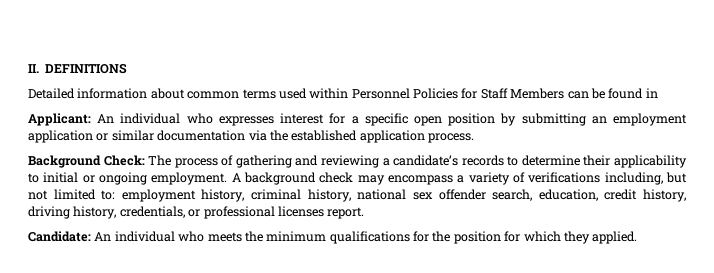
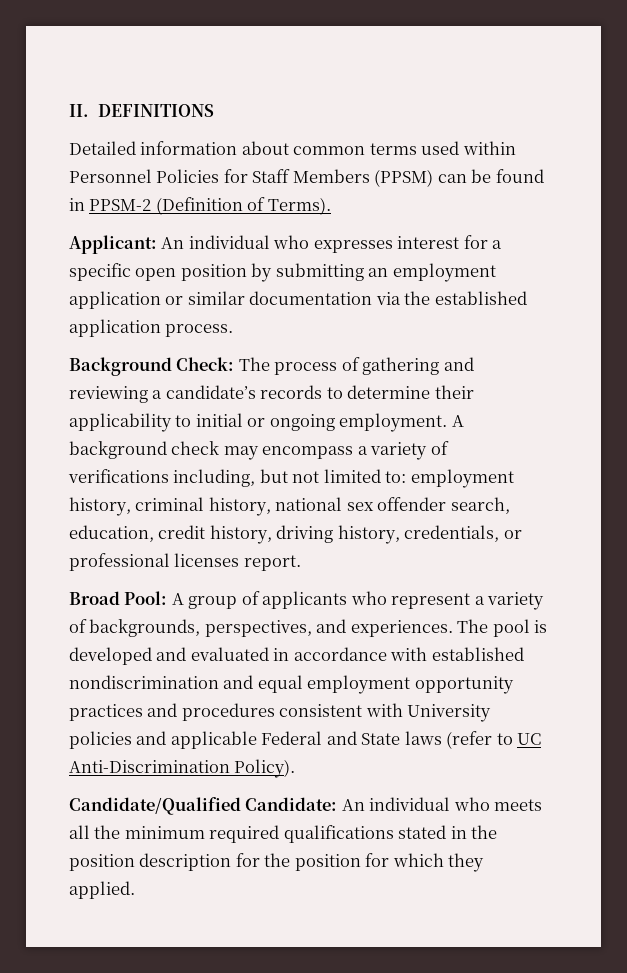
- Detailed information about common terms used within Personnel Policies for Staff Members can be found in
+ Detailed information about common terms used within Personnel Policies for Staff Members (PPSM) can be found in PPSM-2 (Definition of Terms).
- Candidate: An individual who meets the minimum qualifications for the position for which they applied.
+ Broad Pool: A group of applicants who represent a variety of backgrounds, perspectives, and experiences. The pool is developed and evaluated in accordance with established nondiscrimination and equal employment opportunity practices and procedures consistent with University policies and applicable Federal and State laws (refer to UC Anti-Discrimination Policy).
+ Candidate/Qualified Candidate: An individual who meets all the minimum required qualifications stated in the position description for the position for which they applied.

